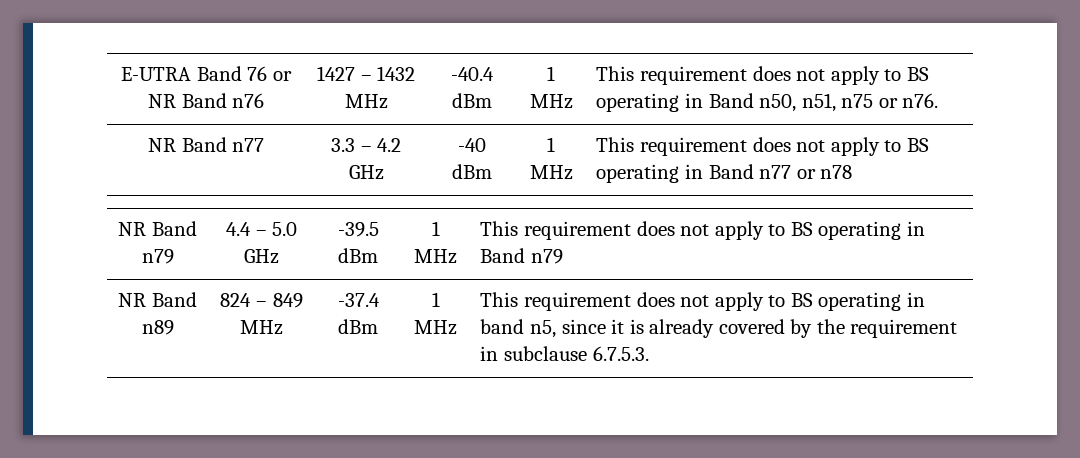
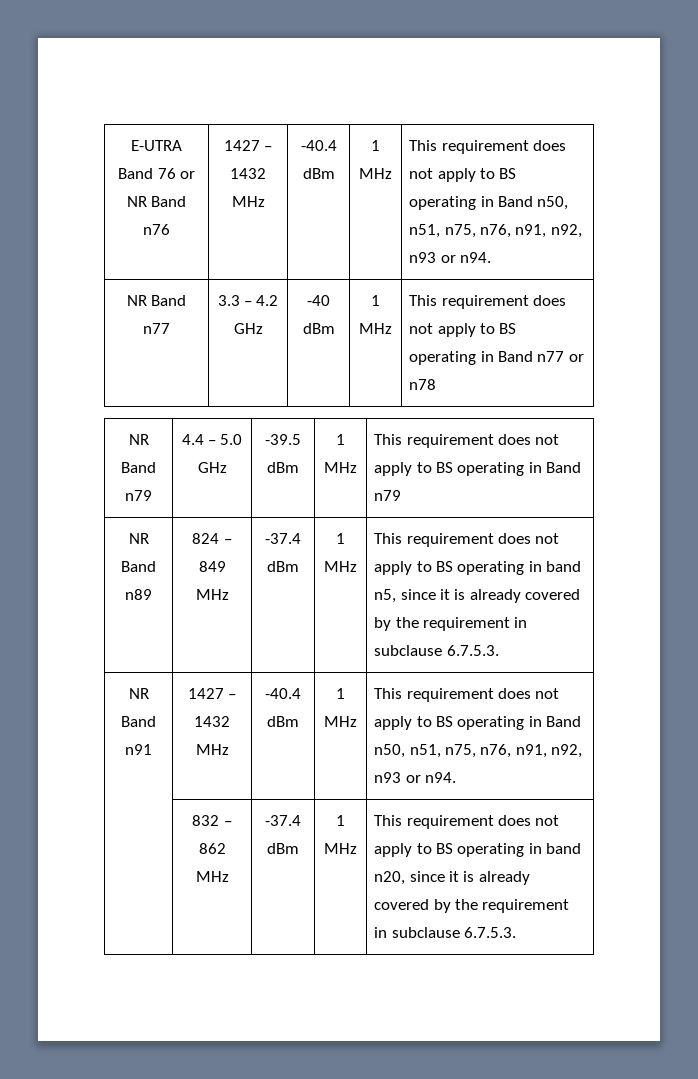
- E-UTRA Band 76 or NR Band n76 | 1427 – 1432 MHz | -40.4 dBm | 1 MHz | This requirement does not apply to BS operating in Band n50, n51, n75 or n76.
+ E-UTRA Band 76 or NR Band n76 | 1427 – 1432 MHz | -40.4 dBm | 1 MHz | This requirement does not apply to BS operating in Band n50, n51, n75, n76, n91, n92, n93 or n94.
+ NR Band n91 | 1427 – 1432 MHz | -40.4 dBm | 1 MHz | This requirement does not apply to BS operating in Band n50, n51, n75, n76, n91, n92, n93 or n94.
+ | 832 – 862 MHz | -37.4 dBm | 1 MHz | This requirement does not apply to BS operating in band n20, since it is already covered by the requirement in subclause 6.7.5.3.

